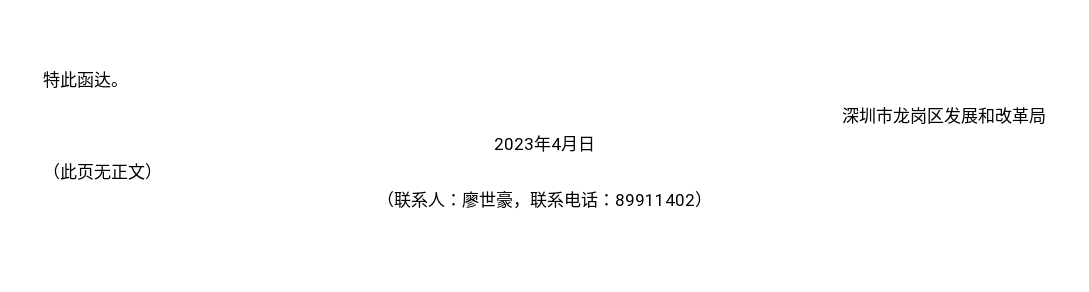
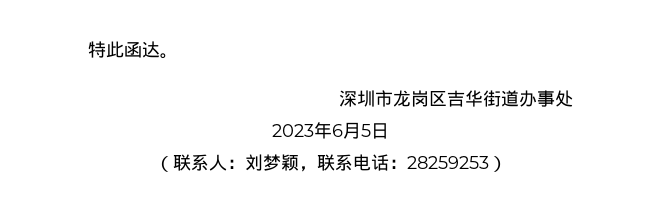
- 深圳市龙岗区发展和改革局
- 2023年4月日
- （此页无正文）
+ 深圳市龙岗区吉华街道办事处
+ 2023年6月5日
- （联系人：廖世豪，联系电话：89911402）
+ （联系人：刘梦颖，联系电话：28259253）

